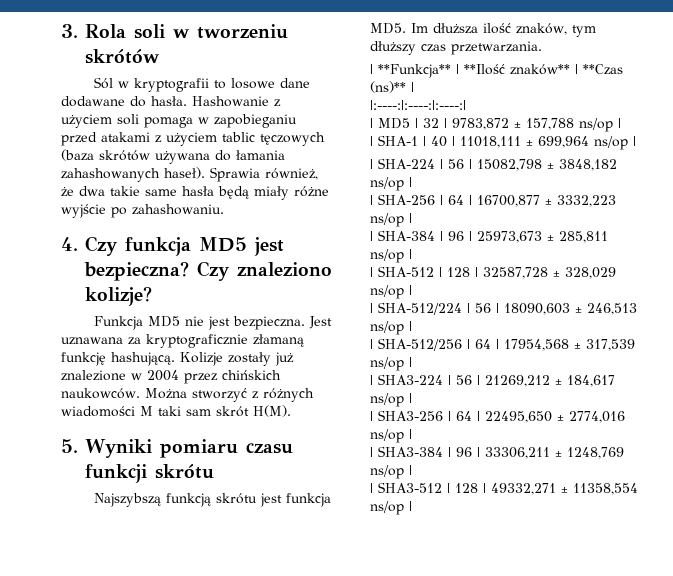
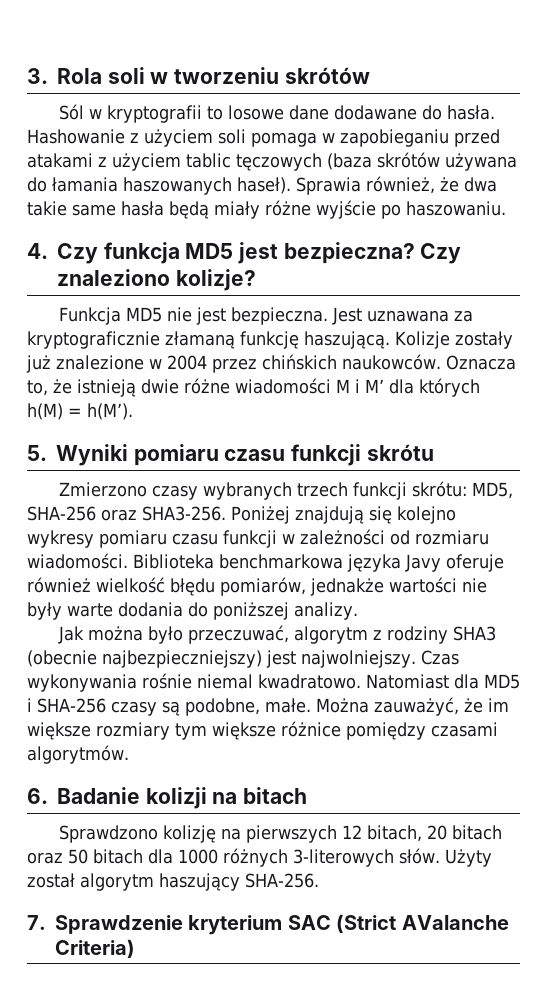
- Hashowanie z użyciem soli pomaga w zapobieganiu przed atakami z użyciem tablic tęczowych (baza skrótów używana do łamania zahashowanych haseł).
+ Hashowanie z użyciem soli pomaga w zapobieganiu przed atakami z użyciem tablic tęczowych (baza skrótów używana do łamania haszowanych haseł).
- Sprawia również, że dwa takie same hasła będą miały różne wyjście po zahashowaniu.
+ Sprawia również, że dwa takie same hasła będą miały różne wyjście po haszowaniu.
- Jest uznawana za kryptograficznie złamaną funkcję hashującą.
+ Jest uznawana za kryptograficznie złamaną funkcję haszującą.
- Można stworzyć z różnych wiadomości M taki sam skrót H(M).
+ Oznacza to, że istnieją dwie różne wiadomości M i M’ dla których h(M) = h(M’).
- Najszybszą funkcją skrótu jest funkcja MD5. Im dłuższa ilość znaków, tym dłuższy czas przetwarzania.
- | **Funkcja** | **Ilość znaków** | **Czas (ns)** |
- |:----:|:----:|:----:|
- | MD5 | 32 | 9783,872 ± 157,788 ns/op |
- | SHA-1 | 40 | 11018,111 ± 699,964 ns/op |
- | SHA-224 | 56 | 15082,798 ± 3848,182 ns/op |
- | SHA-256 | 64 | 16700,877 ± 3332,223 ns/op |
- | SHA-384 | 96 | 25973,673 ± 285,811 ns/op |
- | SHA-512 | 128 | 32587,728 ± 328,029 ns/op |
- | SHA-512/224 | 56 | 18090,603 ± 246,513 ns/op |
- | SHA-512/256 | 64 | 17954,568 ± 317,539 ns/op |
- | SHA3-224 | 56 | 21269,212 ± 184,617 ns/op |
- | SHA3-256 | 64 | 22495,650 ± 2774,016 ns/op |
- | SHA3-384 | 96 | 33306,211 ± 1248,769 ns/op |
- | SHA3-512 | 128 | 49332,271 ± 11358,554 ns/op |
+ Zmierzono czasy wybranych trzech funkcji skrótu: MD5, SHA-256 oraz SHA3-256. Poniżej znajdują się kolejno wykresy pomiaru czasu funkcji w zależności od rozmiaru wiadomości. Biblioteka benchmarkowa języka Javy oferuje również wielkość błędu pomiarów, jednakże wartości nie były warte dodania do poniższej analizy.
+ Jak można było przeczuwać, algorytm z rodziny SHA3 (obecnie najbezpieczniejszy) jest najwolniejszy. Czas wykonywania rośnie niemal kwadratowo. Natomiast dla MD5 i SHA-256 czasy są podobne, małe. Można zauważyć, że im większe rozmiary tym większe różnice pomiędzy czasami algorytmów.
+ 6. Badanie kolizji na bitach
+ Sprawdzono kolizję na pierwszych 12 bitach, 20 bitach oraz 50 bitach dla 1000 różnych 3-literowych słów. Użyty został algorytm haszujący SHA-256.
+ 7. Sprawdzenie kryterium SAC (Strict AValanche Criteria)

